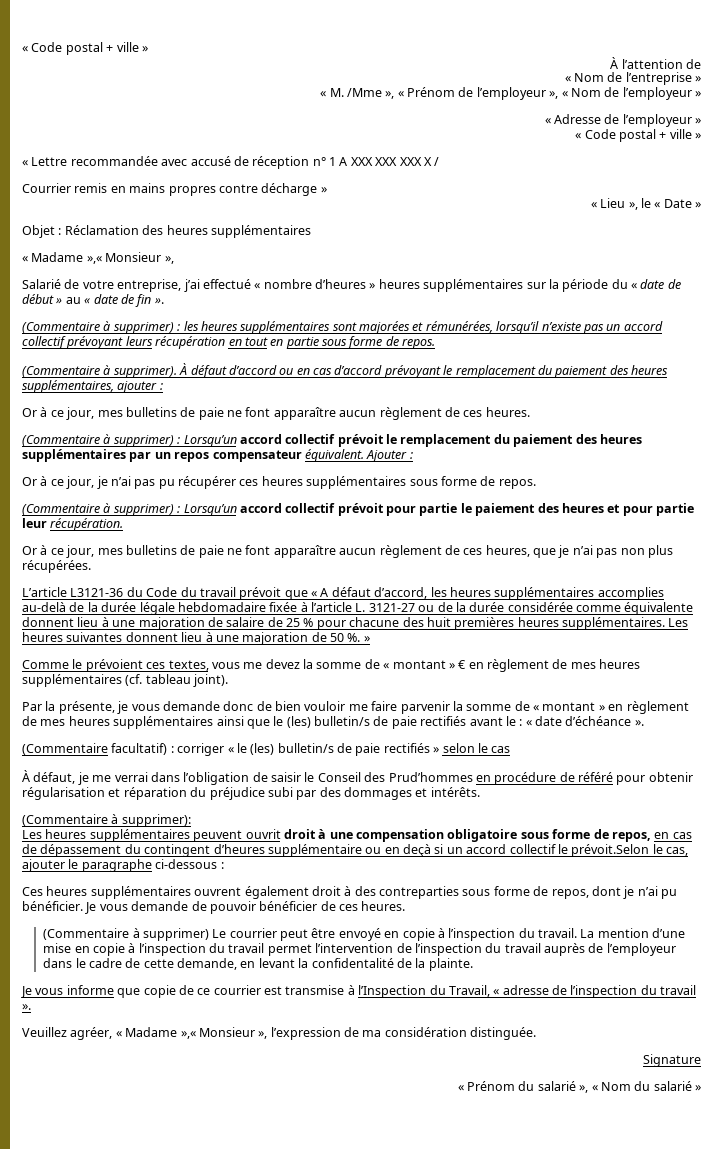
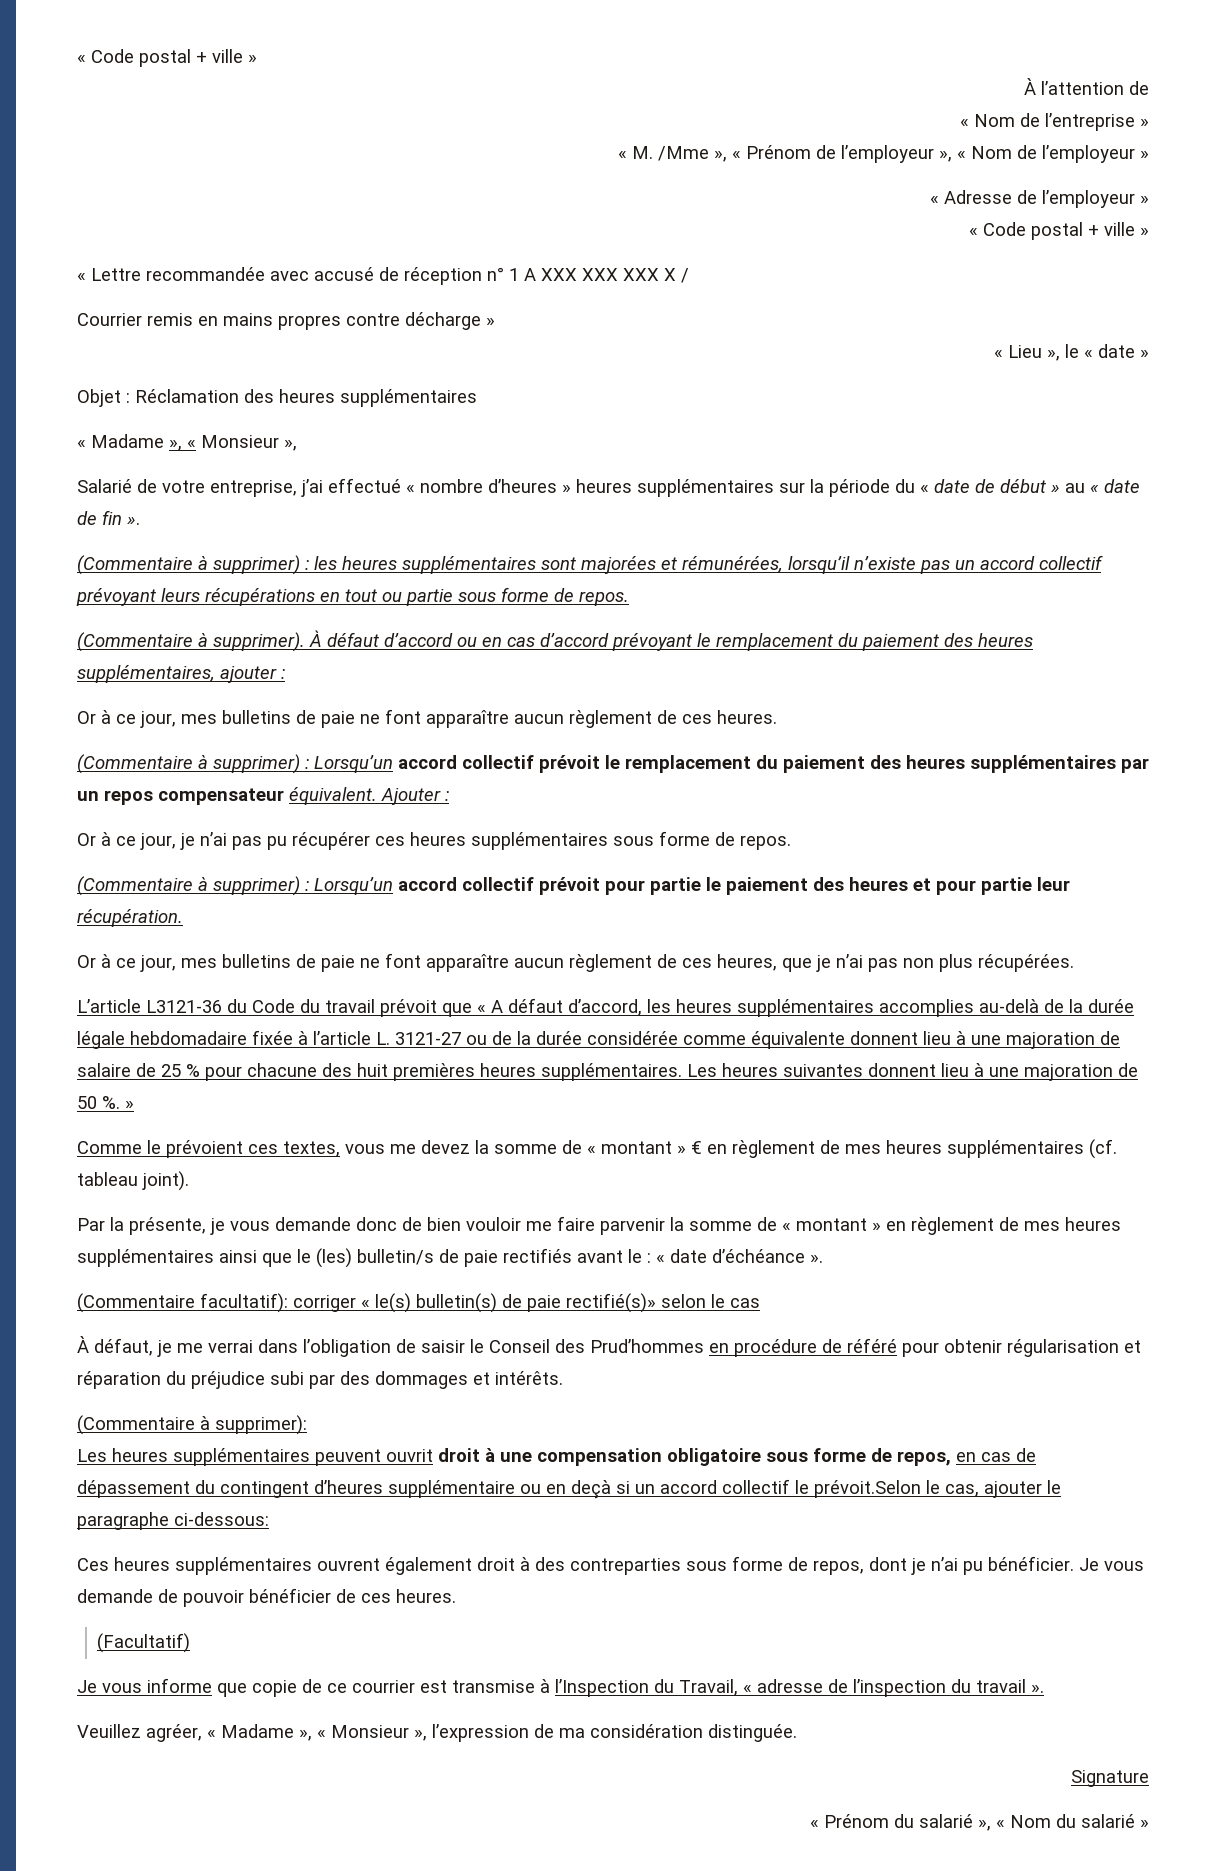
- « Lieu », le « Date »
+ « Lieu », le « date »
  Objet : Réclamation des heures supplémentaires
- « Madame »,« Monsieur »,
+ « Madame », « Monsieur »,
- (Commentaire à supprimer) : les heures supplémentaires sont majorées et rémunérées, lorsqu’il n’existe pas un accord collectif prévoyant leurs récupération en tout en partie sous forme de repos.
+ (Commentaire à supprimer) : les heures supplémentaires sont majorées et rémunérées, lorsqu’il n’existe pas un accord collectif prévoyant leurs récupérations en tout ou partie sous forme de repos.
- (Commentaire facultatif) : corriger « le (les) bulletin/s de paie rectifiés » selon le cas
+ (Commentaire facultatif): corriger « le(s) bulletin(s) de paie rectifié(s)» selon le cas
- Les heures supplémentaires peuvent ouvrit droit à une compensation obligatoire sous forme de repos, en cas de dépassement du contingent d’heures supplémentaire ou en deçà si un accord collectif le prévoit.Selon le cas, ajouter le paragraphe ci-dessous :
+ Les heures supplémentaires peuvent ouvrit droit à une compensation obligatoire sous forme de repos, en cas de dépassement du contingent d’heures supplémentaire ou en deçà si un accord collectif le prévoit.Selon le cas, ajouter le paragraphe ci-dessous:
- (Commentaire à supprimer) Le courrier peut être envoyé en copie à l’inspection du travail. La mention d’une mise en copie à l’inspection du travail permet l’intervention de l’inspection du travail auprès de l’employeur dans le cadre de cette demande, en levant la confidentalité de la plainte.
+ (Facultatif)
- Veuillez agréer, « Madame »,« Monsieur », l’expression de ma considération distinguée.
+ Veuillez agréer, « Madame », « Monsieur », l’expression de ma considération distinguée.

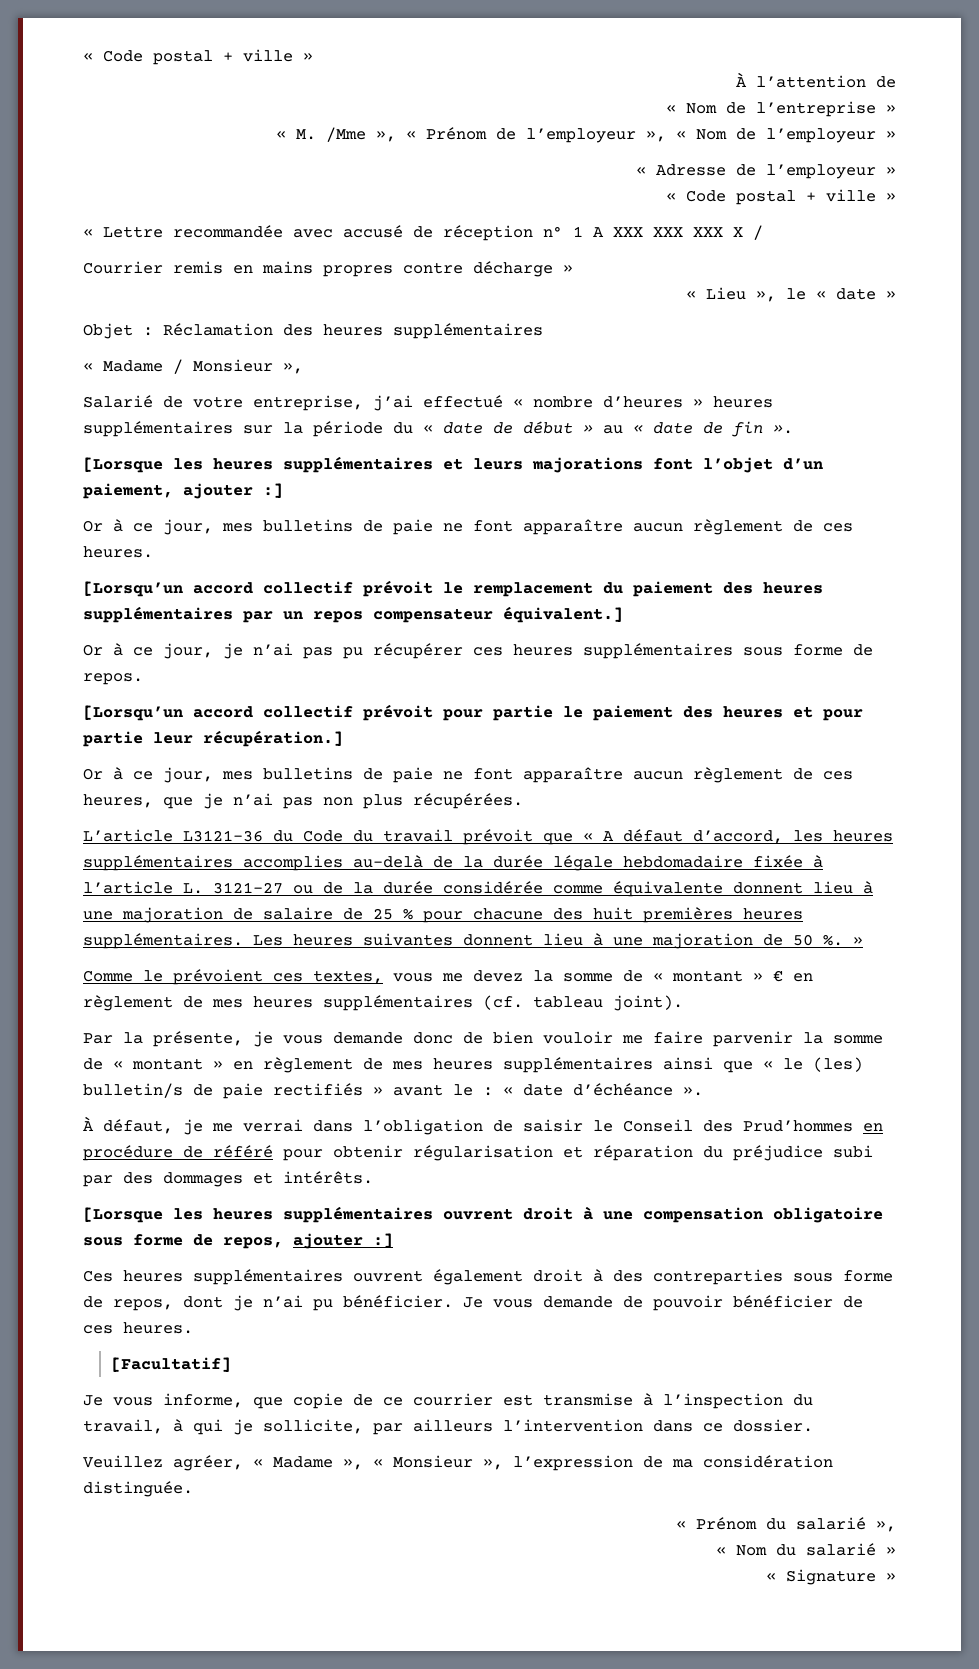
  Objet : Réclamation des heures supplémentaires
- « Madame », « Monsieur »,
+ « Madame / Monsieur »,
- (Commentaire à supprimer) : les heures supplémentaires sont majorées et rémunérées, lorsqu’il n’existe pas un accord collectif prévoyant leurs récupérations en tout ou partie sous forme de repos.
- (Commentaire à supprimer). À défaut d’accord ou en cas d’accord prévoyant le remplacement du paiement des heures supplémentaires, ajouter :
+ [Lorsque les heures supplémentaires et leurs majorations font l’objet d’un paiement, ajouter :]
- (Commentaire à supprimer) : Lorsqu’un accord collectif prévoit le remplacement du paiement des heures supplémentaires par un repos compensateur équivalent. Ajouter :
+ [Lorsqu’un accord collectif prévoit le remplacement du paiement des heures supplémentaires par un repos compensateur équivalent.]
- (Commentaire à supprimer) : Lorsqu’un accord collectif prévoit pour partie le paiement des heures et pour partie leur récupération.
+ [Lorsqu’un accord collectif prévoit pour partie le paiement des heures et pour partie leur récupération.]
- Par la présente, je vous demande donc de bien vouloir me faire parvenir la somme de « montant » en règlement de mes heures supplémentaires ainsi que le (les) bulletin/s de paie rectifiés avant le : « date d’échéance ».
+ Par la présente, je vous demande donc de bien vouloir me faire parvenir la somme de « montant » en règlement de mes heures supplémentaires ainsi que « le (les) bulletin/s de paie rectifiés » avant le : « date d’échéance ».
- (Commentaire facultatif): corriger « le(s) bulletin(s) de paie rectifié(s)» selon le cas
- (Commentaire à supprimer):
- Les heures supplémentaires peuvent ouvrit droit à une compensation obligatoire sous forme de repos, en cas de dépassement du contingent d’heures supplémentaire ou en deçà si un accord collectif le prévoit.Selon le cas, ajouter le paragraphe ci-dessous:
+ [Lorsque les heures supplémentaires ouvrent droit à une compensation obligatoire sous forme de repos, ajouter :]
- (Facultatif)
- Je vous informe que copie de ce courrier est transmise à l’Inspection du Travail, « adresse de l’inspection du travail ».
+ [Facultatif]
+ Je vous informe, que copie de ce courrier est transmise à l’inspection du travail, à qui je sollicite, par ailleurs l’intervention dans ce dossier.
- Signature
- « Prénom du salarié », « Nom du salarié »
+ « Prénom du salarié »,
+ « Nom du salarié »
+ « Signature »

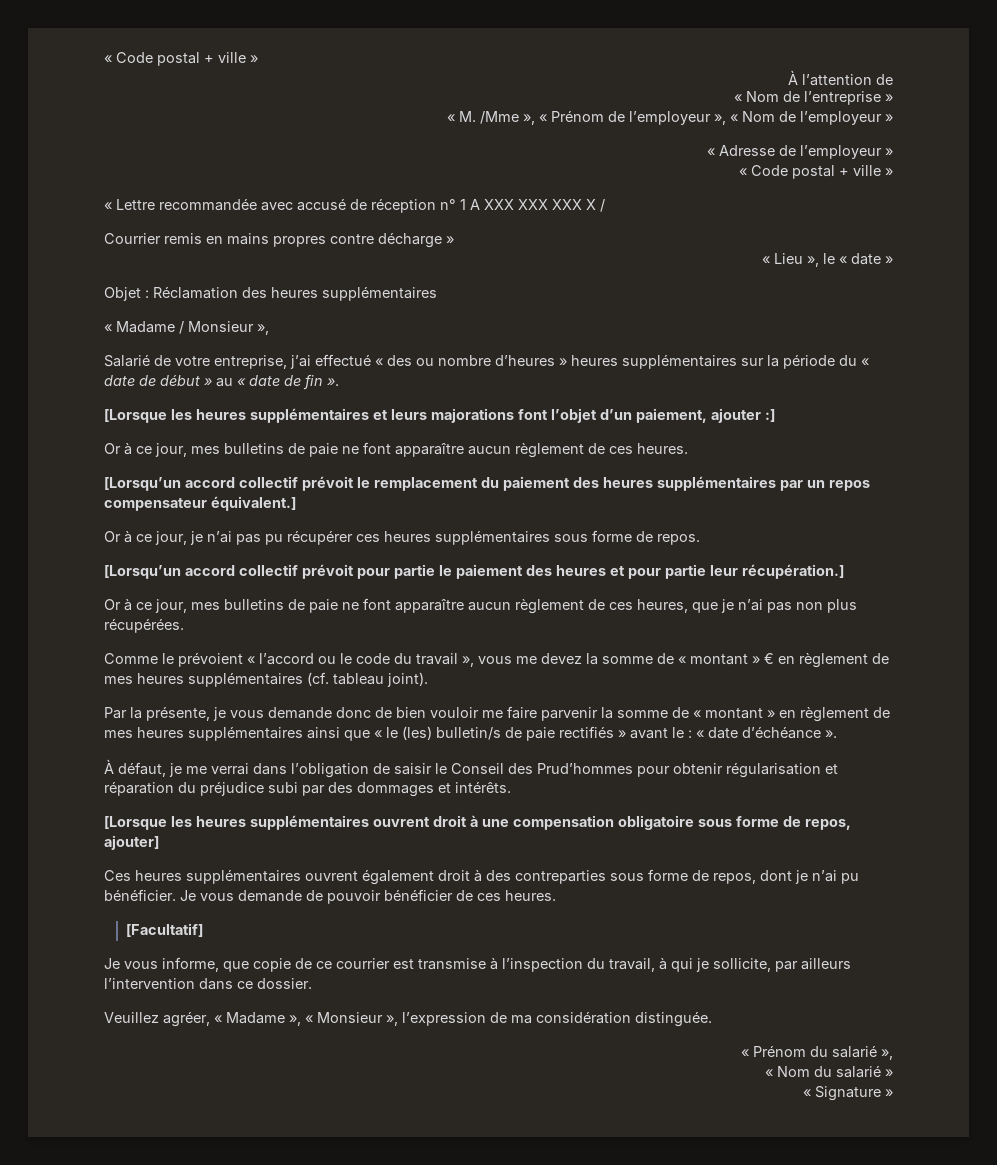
- Salarié de votre entreprise, j’ai effectué « nombre d’heures » heures supplémentaires sur la période du « date de début » au « date de fin ».
+ Salarié de votre entreprise, j’ai effectué « des ou nombre d’heures » heures supplémentaires sur la période du « date de début » au « date de fin ».
- L’article L3121-36 du Code du travail prévoit que « A défaut d’accord, les heures supplémentaires accomplies au-delà de la durée légale hebdomadaire fixée à l’article L. 3121-27 ou de la durée considérée comme équivalente donnent lieu à une majoration de salaire de 25 % pour chacune des huit premières heures supplémentaires. Les heures suivantes donnent lieu à une majoration de 50 %. »
- Comme le prévoient ces textes, vous me devez la somme de « montant » € en règlement de mes heures supplémentaires (cf. tableau joint).
+ Comme le prévoient « l’accord ou le code du travail », vous me devez la somme de « montant » € en règlement de mes heures supplémentaires (cf. tableau joint).
- À défaut, je me verrai dans l’obligation de saisir le Conseil des Prud’hommes en procédure de référé pour obtenir régularisation et réparation du préjudice subi par des dommages et intérêts.
+ À défaut, je me verrai dans l’obligation de saisir le Conseil des Prud’hommes pour obtenir régularisation et réparation du préjudice subi par des dommages et intérêts.
- [Lorsque les heures supplémentaires ouvrent droit à une compensation obligatoire sous forme de repos, ajouter :]
+ [Lorsque les heures supplémentaires ouvrent droit à une compensation obligatoire sous forme de repos, ajouter]

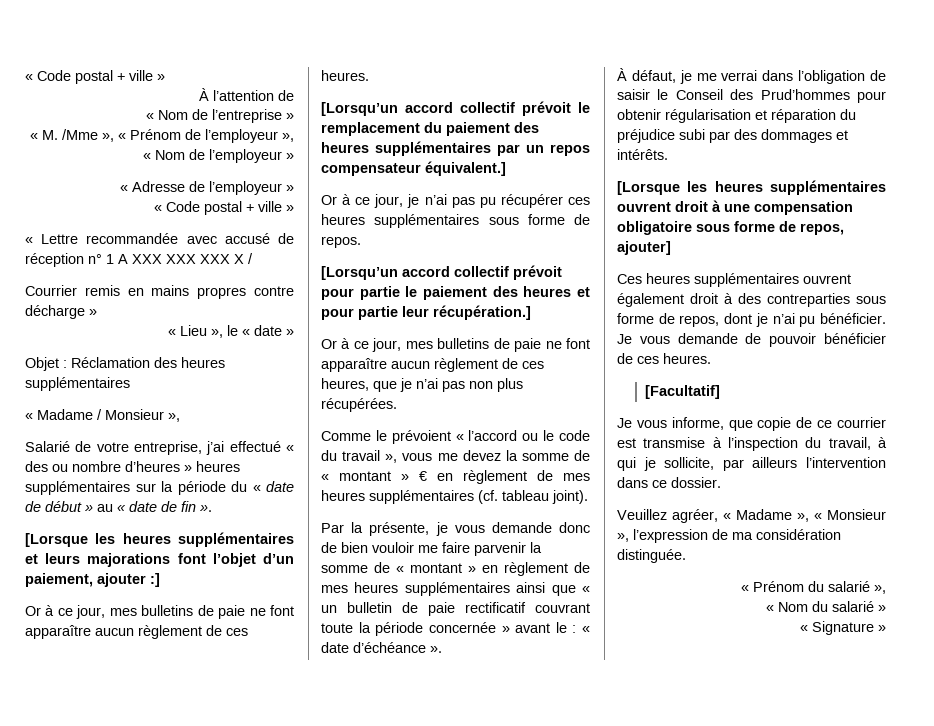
- Par la présente, je vous demande donc de bien vouloir me faire parvenir la somme de « montant » en règlement de mes heures supplémentaires ainsi que « le (les) bulletin/s de paie rectifiés » avant le : « date d’échéance ».
+ Par la présente, je vous demande donc de bien vouloir me faire parvenir la somme de « montant » en règlement de mes heures supplémentaires ainsi que « un bulletin de paie rectificatif couvrant toute la période concernée » avant le : « date d’échéance ».

